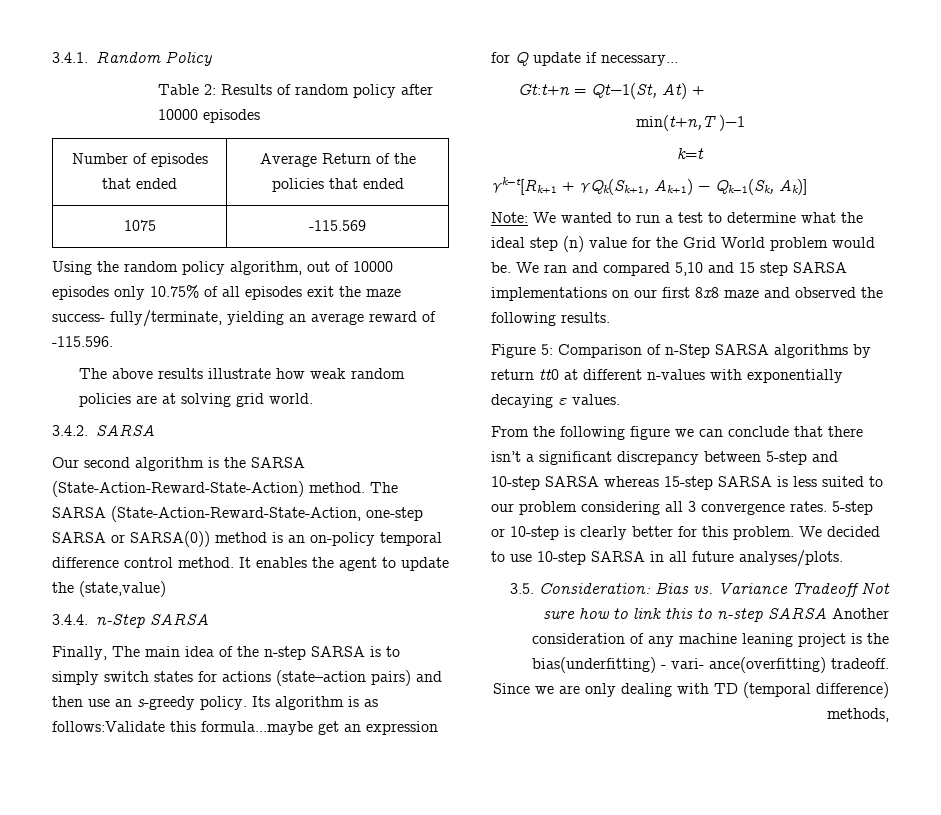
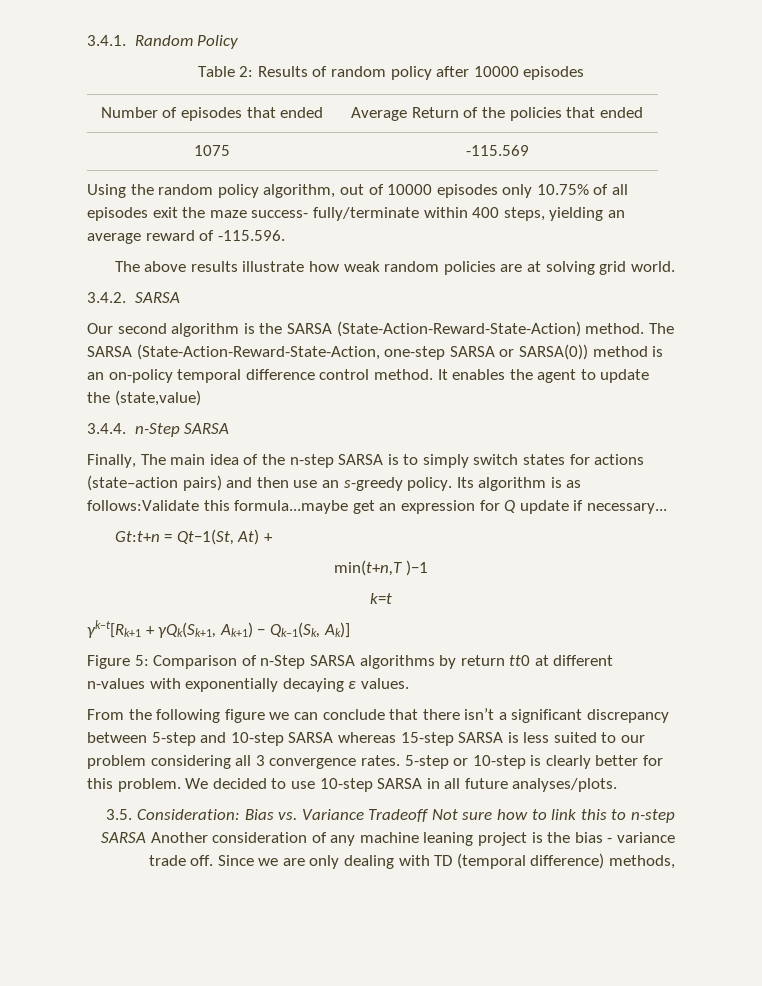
- Using the random policy algorithm, out of 10000 episodes only 10.75% of all episodes exit the maze success- fully/terminate, yielding an average reward of -115.596.
+ Using the random policy algorithm, out of 10000 episodes only 10.75% of all episodes exit the maze success- fully/terminate within 400 steps, yielding an average reward of -115.596.
- Note: We wanted to run a test to determine what the ideal step (n) value for the Grid World problem would be. We ran and compared 5,10 and 15 step SARSA implementations on our first 8x8 maze and observed the following results.
- 3.5. Consideration: Bias vs. Variance Tradeoff Not sure how to link this to n-step SARSA Another consideration of any machine leaning project is the bias(underfitting) - vari- ance(overfitting) tradeoff.
+ 3.5. Consideration: Bias vs. Variance Tradeoff Not sure how to link this to n-step SARSA Another consideration of any machine leaning project is the bias - variance trade off.

